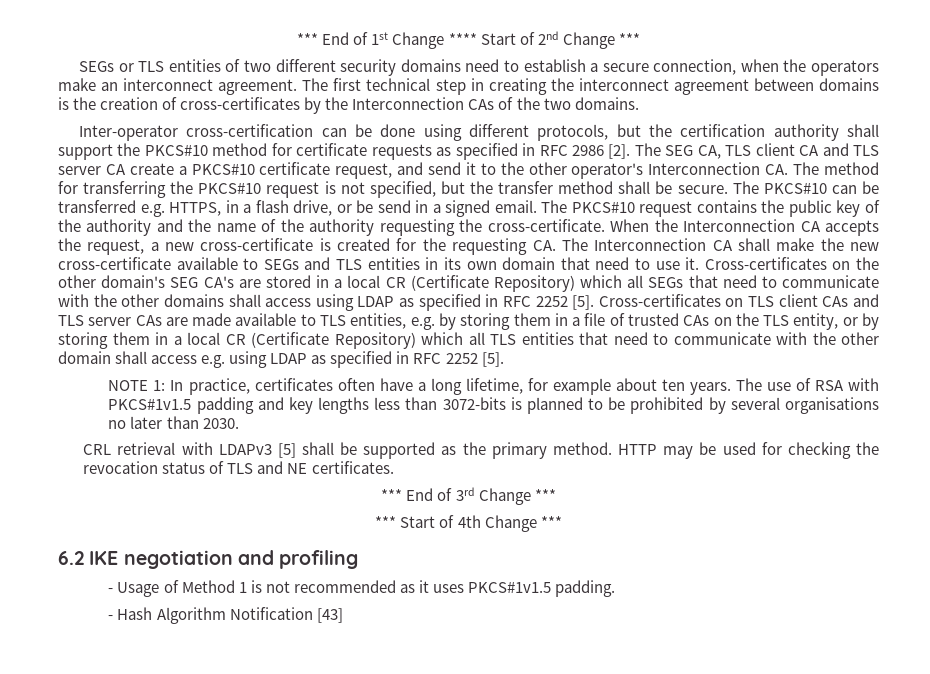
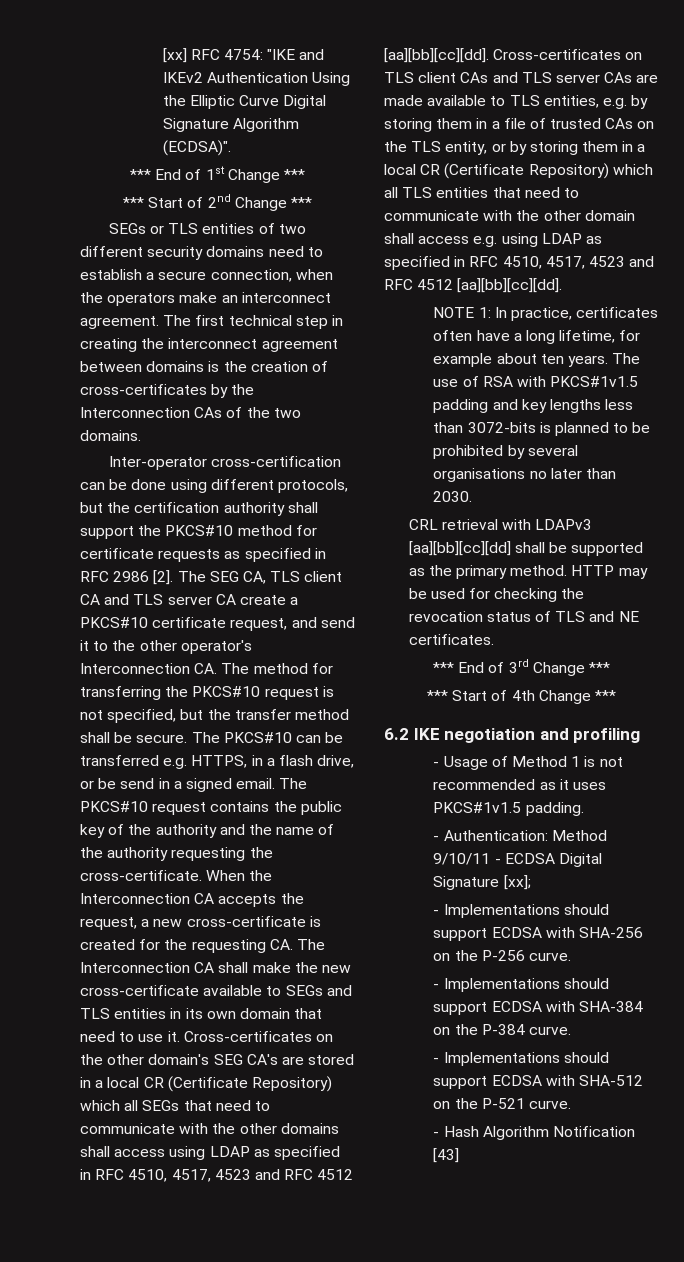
+ [xx] RFC 4754: "IKE and IKEv2 Authentication Using the Elliptic Curve Digital Signature Algorithm (ECDSA)".
- *** End of 1st Change **** Start of 2nd Change ***
+ *** End of 1st Change ***
+ *** Start of 2nd Change ***
- Cross-certificates on the other domain's SEG CA's are stored in a local CR (Certificate Repository) which all SEGs that need to communicate with the other domains shall access using LDAP as specified in RFC 2252 [5].
+ Cross-certificates on the other domain's SEG CA's are stored in a local CR (Certificate Repository) which all SEGs that need to communicate with the other domains shall access using LDAP as specified in RFC 4510, 4517, 4523 and RFC 4512 [aa][bb][cc][dd].
- Cross-certificates on TLS client CAs and TLS server CAs are made available to TLS entities, e.g. by storing them in a file of trusted CAs on the TLS entity, or by storing them in a local CR (Certificate Repository) which all TLS entities that need to communicate with the other domain shall access e.g. using LDAP as specified in RFC 2252 [5].
+ Cross-certificates on TLS client CAs and TLS server CAs are made available to TLS entities, e.g. by storing them in a file of trusted CAs on the TLS entity, or by storing them in a local CR (Certificate Repository) which all TLS entities that need to communicate with the other domain shall access e.g. using LDAP as specified in RFC 4510, 4517, 4523 and RFC 4512 [aa][bb][cc][dd].
- CRL retrieval with LDAPv3 [5] shall be supported as the primary method.
+ CRL retrieval with LDAPv3 [aa][bb][cc][dd] shall be supported as the primary method.
+ - Authentication: Method 9/10/11 - ECDSA Digital Signature [xx];
+ - Implementations should support ECDSA with SHA-256 on the P-256 curve.
+ - Implementations should support ECDSA with SHA-384 on the P-384 curve.
+ - Implementations should support ECDSA with SHA-512 on the P-521 curve.

